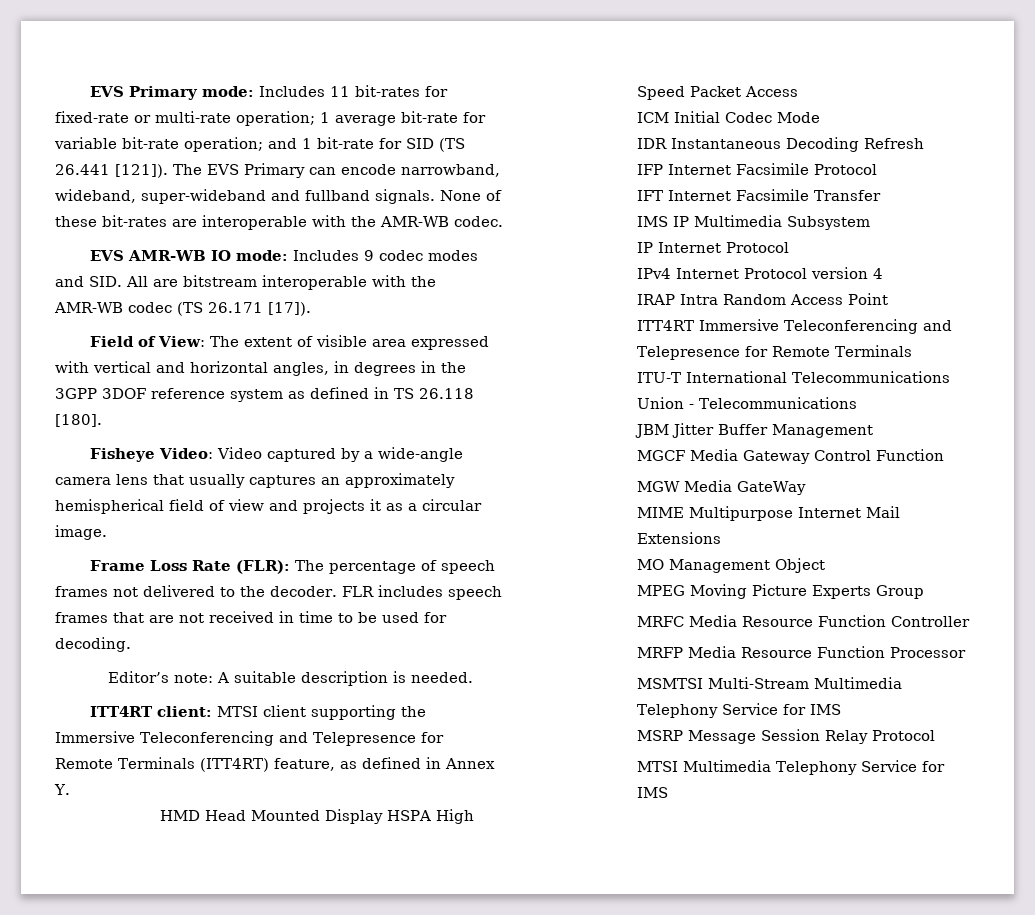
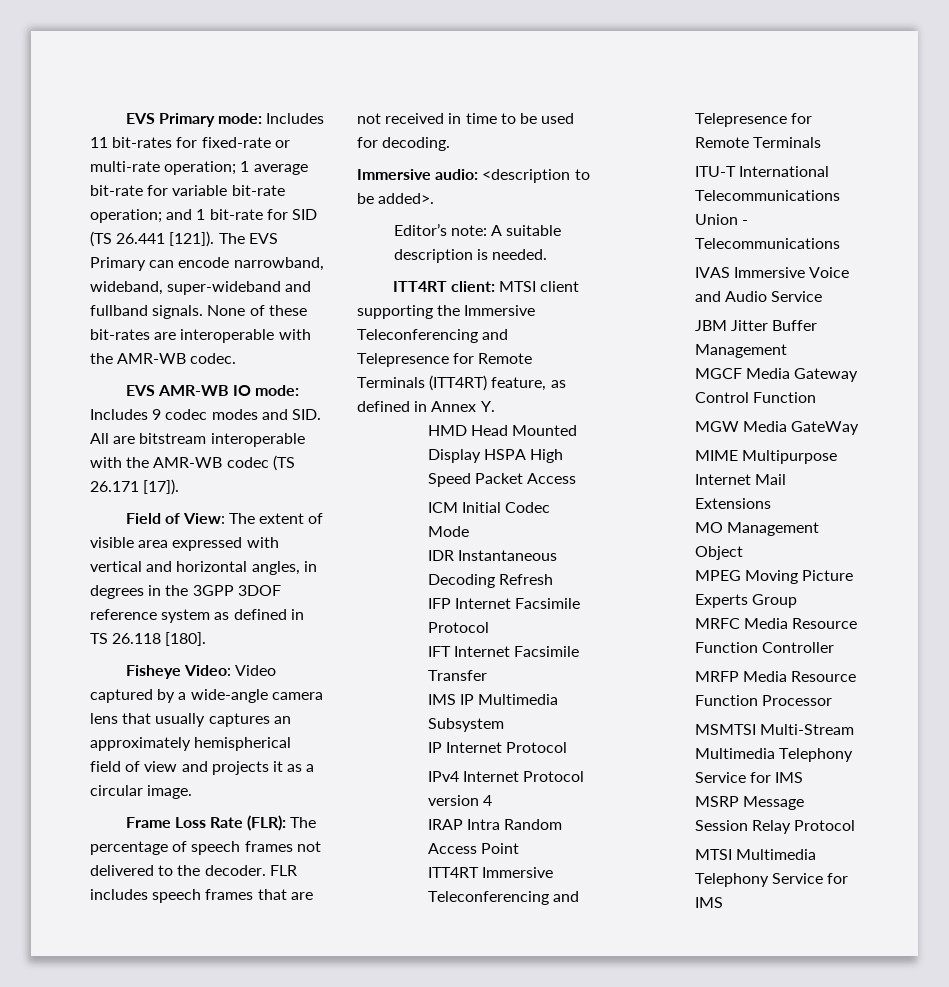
+ Immersive audio: <description to be added>.
+ IVAS Immersive Voice and Audio Service

